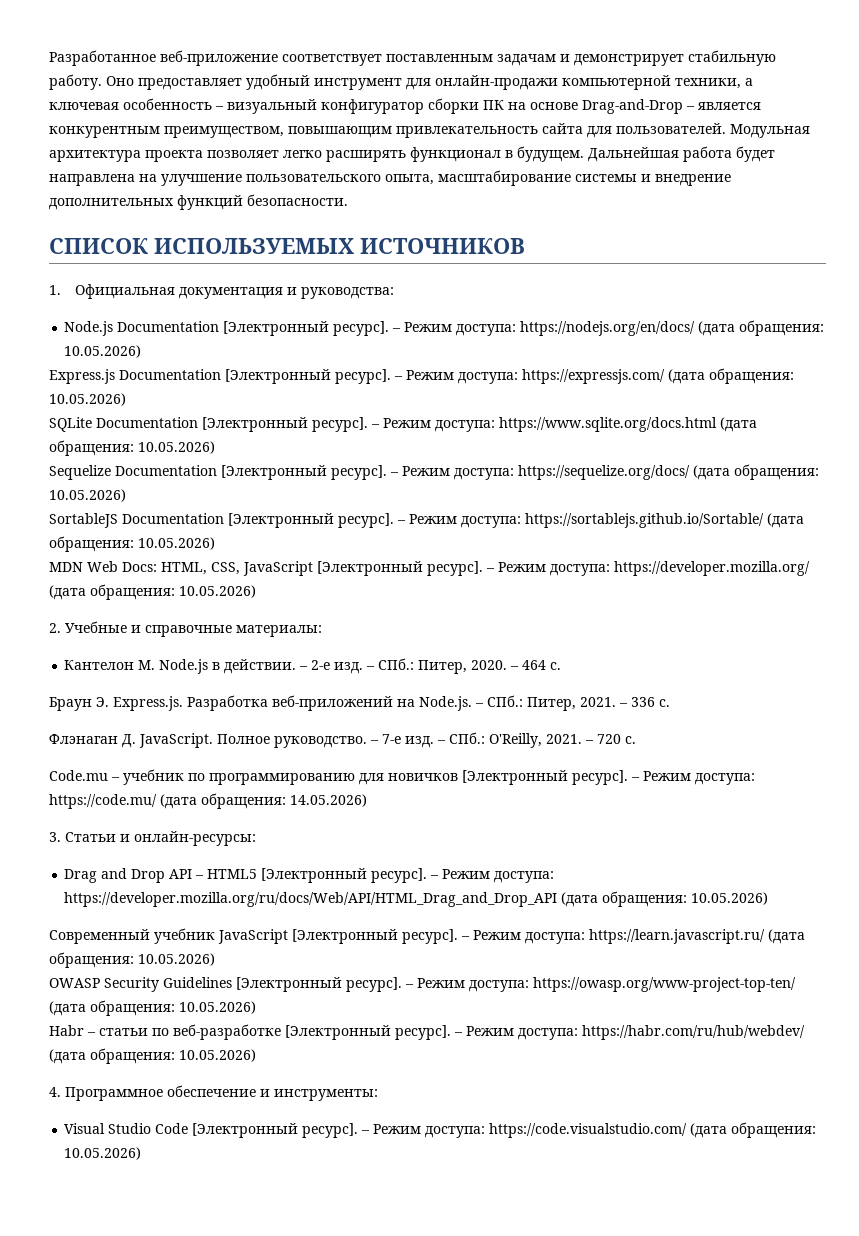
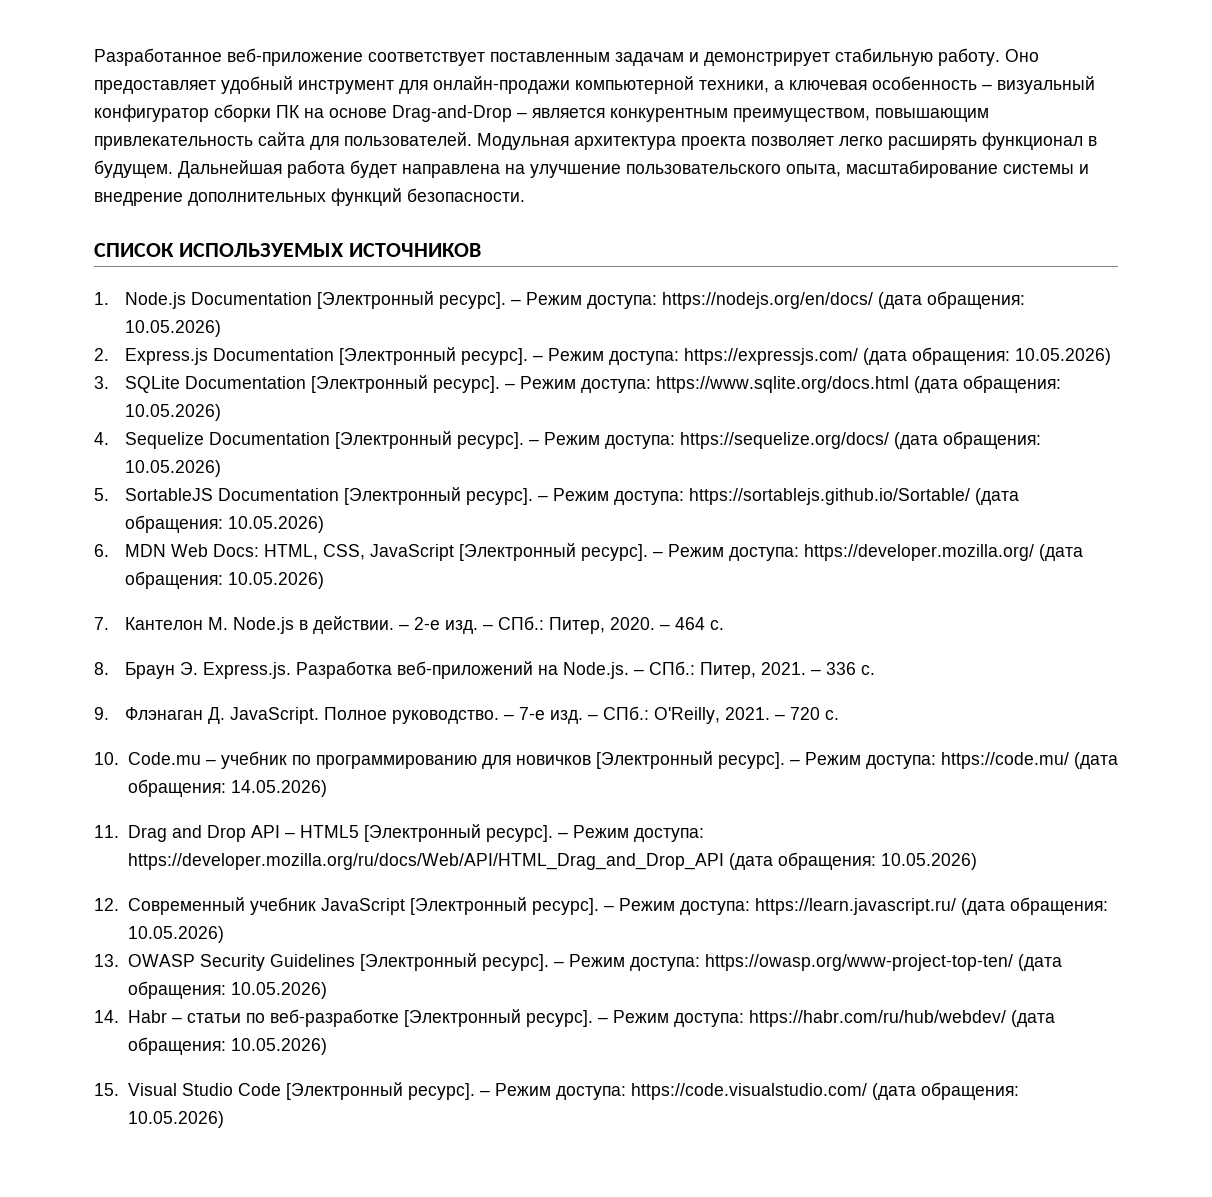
- 1. Официальная документация и руководства:
- Node.js Documentation [Электронный ресурс].
+ 1. Node.js Documentation [Электронный ресурс].
- Express.js Documentation [Электронный ресурс].
+ 2. Express.js Documentation [Электронный ресурс].
- SQLite Documentation [Электронный ресурс].
+ 3. SQLite Documentation [Электронный ресурс].
- Sequelize Documentation [Электронный ресурс].
+ 4. Sequelize Documentation [Электронный ресурс].
- SortableJS Documentation [Электронный ресурс].
+ 5. SortableJS Documentation [Электронный ресурс].
- MDN Web Docs: HTML, CSS, JavaScript [Электронный ресурс].
+ 6. MDN Web Docs: HTML, CSS, JavaScript [Электронный ресурс].
- 2. Учебные и справочные материалы:
- Кантелон М. Node.js в действии.
+ 7. Кантелон М. Node.js в действии.
- Браун Э. Express.js. Разработка веб-приложений на Node.js. – СПб.: Питер, 2021.
+ 8. Браун Э. Express.js. Разработка веб-приложений на Node.js. – СПб.: Питер, 2021.
- Флэнаган Д. JavaScript.
+ 9. Флэнаган Д. JavaScript.
- Code.mu – учебник по программированию для новичков [Электронный ресурс].
+ 10. Code.mu – учебник по программированию для новичков [Электронный ресурс].
- 3. Статьи и онлайн-ресурсы:
- Drag and Drop API – HTML5 [Электронный ресурс].
+ 11. Drag and Drop API – HTML5 [Электронный ресурс].
- Современный учебник JavaScript [Электронный ресурс].
+ 12. Современный учебник JavaScript [Электронный ресурс].
- OWASP Security Guidelines [Электронный ресурс].
+ 13. OWASP Security Guidelines [Электронный ресурс].
- Habr – статьи по веб-разработке [Электронный ресурс].
+ 14. Habr – статьи по веб-разработке [Электронный ресурс].
- 4. Программное обеспечение и инструменты:
- Visual Studio Code [Электронный ресурс].
+ 15. Visual Studio Code [Электронный ресурс].

